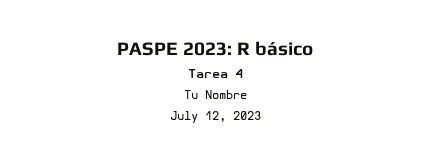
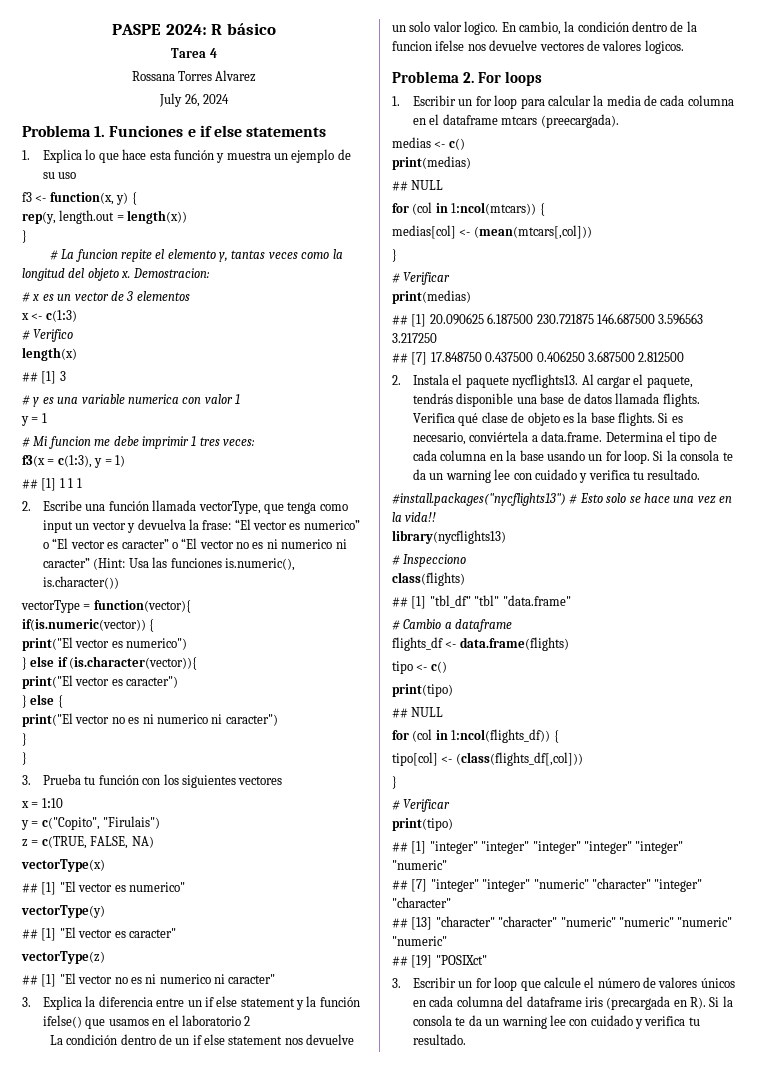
- PASPE 2023: R básico
+ PASPE 2024: R básico
- Tu Nombre
- July 12, 2023
+ Rossana Torres Alvarez
+ July 26, 2024
+ Problema 1. Funciones e if else statements
+ 1. Explica lo que hace esta función y muestra un ejemplo de su uso
+ f3 <- function(x, y) {
+ rep(y, length.out = length(x))
+ }
+ # La funcion repite el elemento y, tantas veces como la longitud del objeto x. Demostracion:
+ # x es un vector de 3 elementos
+ x <- c(1:3)
+ # Verifico
+ length(x)
+ ## [1] 3
+ # y es una variable numerica con valor 1
+ y = 1
+ # Mi funcion me debe imprimir 1 tres veces:
+ f3(x = c(1:3), y = 1)
+ ## [1] 1 1 1
+ 2. Escribe una función llamada vectorType, que tenga como input un vector y devuelva la frase: “El vector es numerico” o “El vector es caracter” o “El vector no es ni numerico ni caracter” (Hint: Usa las funciones is.numeric(), is.character())
+ vectorType = function(vector){
+ if(is.numeric(vector)) {
+ print("El vector es numerico")
+ } else if (is.character(vector)){
+ print("El vector es caracter")
+ } else {
+ print("El vector no es ni numerico ni caracter")
+ }
+ }
+ 3. Prueba tu función con los siguientes vectores
+ x = 1:10
+ y = c("Copito", "Firulais")
+ z = c(TRUE, FALSE, NA)
+ vectorType(x)
+ ## [1] "El vector es numerico"
+ vectorType(y)
+ ## [1] "El vector es caracter"
+ vectorType(z)
+ ## [1] "El vector no es ni numerico ni caracter"
+ 3. Explica la diferencia entre un if else statement y la función ifelse() que usamos en el laboratorio 2
+ La condición dentro de un if else statement nos devuelve un solo valor logico. En cambio, la condición dentro de la funcion ifelse nos devuelve vectores de valores logicos.
+ Problema 2. For loops
+ 1. Escribir un for loop para calcular la media de cada columna en el dataframe mtcars (preecargada).
+ medias <- c()
+ print(medias)
+ ## NULL
+ for (col in 1:ncol(mtcars)) {
+ medias[col] <- (mean(mtcars[,col]))
+ }
+ # Verificar
+ print(medias)
+ ## [1] 20.090625 6.187500 230.721875 146.687500 3.596563 3.217250
+ ## [7] 17.848750 0.437500 0.406250 3.687500 2.812500
+ 2. Instala el paquete nycflights13. Al cargar el paquete, tendrás disponible una base de datos llamada flights. Verifica qué clase de objeto es la base flights. Si es necesario, conviértela a data.frame. Determina el tipo de cada columna en la base usando un for loop. Si la consola te da un warning lee con cuidado y verifica tu resultado.
+ #install.packages("nycflights13") # Esto solo se hace una vez en la vida!!
+ library(nycflights13)
+ # Inspecciono
+ class(flights)
+ ## [1] "tbl_df" "tbl" "data.frame"
+ # Cambio a dataframe
+ flights_df <- data.frame(flights)
+ tipo <- c()
+ print(tipo)
+ ## NULL
+ for (col in 1:ncol(flights_df)) {
+ tipo[col] <- (class(flights_df[,col]))
+ }
+ # Verificar
+ print(tipo)
+ ## [1] "integer" "integer" "integer" "integer" "integer" "numeric"
+ ## [7] "integer" "integer" "numeric" "character" "integer" "character"
+ ## [13] "character" "character" "numeric" "numeric" "numeric" "numeric"
+ ## [19] "POSIXct"
+ 3. Escribir un for loop que calcule el número de valores únicos en cada columna del dataframe iris (precargada en R). Si la consola te da un warning lee con cuidado y verifica tu resultado.

